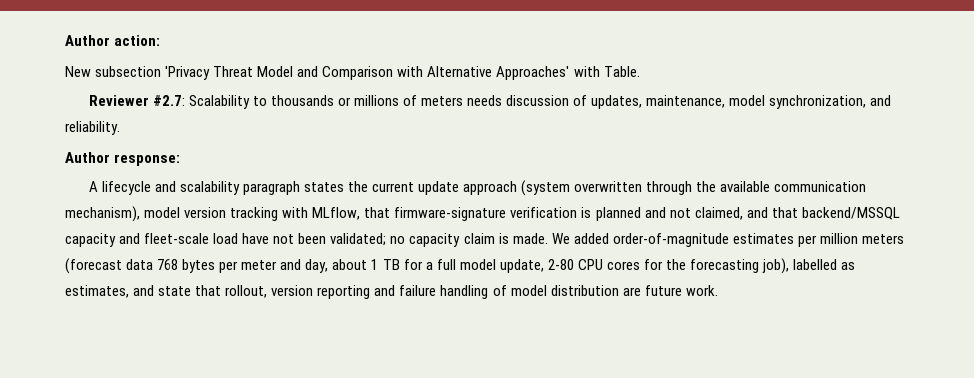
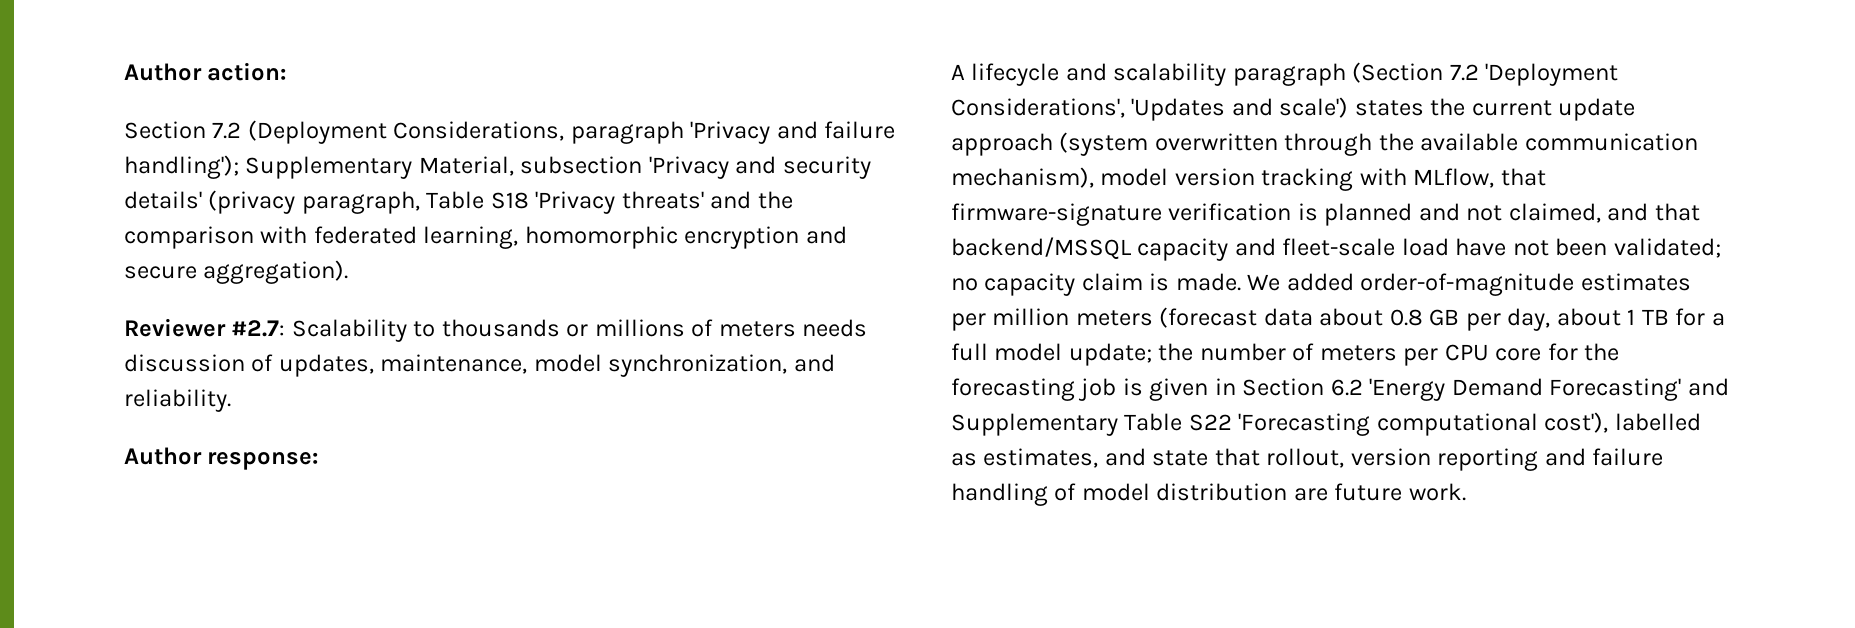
- New subsection 'Privacy Threat Model and Comparison with Alternative Approaches' with Table.
+ Section 7.2 (Deployment Considerations, paragraph 'Privacy and failure handling'); Supplementary Material, subsection 'Privacy and security details' (privacy paragraph, Table S18 'Privacy threats' and the comparison with federated learning, homomorphic encryption and secure aggregation).
- A lifecycle and scalability paragraph states the current update approach (system overwritten through the available communication mechanism), model version tracking with MLflow, that firmware-signature verification is planned and not claimed, and that backend/MSSQL capacity and fleet-scale load have not been validated; no capacity claim is made.
+ A lifecycle and scalability paragraph (Section 7.2 'Deployment Considerations', 'Updates and scale') states the current update approach (system overwritten through the available communication mechanism), model version tracking with MLflow, that firmware-signature verification is planned and not claimed, and that backend/MSSQL capacity and fleet-scale load have not been validated; no capacity claim is made.
- We added order-of-magnitude estimates per million meters (forecast data 768 bytes per meter and day, about 1 TB for a full model update, 2-80 CPU cores for the forecasting job), labelled as estimates, and state that rollout, version reporting and failure handling of model distribution are future work.
+ We added order-of-magnitude estimates per million meters (forecast data about 0.8 GB per day, about 1 TB for a full model update; the number of meters per CPU core for the forecasting job is given in Section 6.2 'Energy Demand Forecasting' and Supplementary Table S22 'Forecasting computational cost'), labelled as estimates, and state that rollout, version reporting and failure handling of model distribution are future work.

